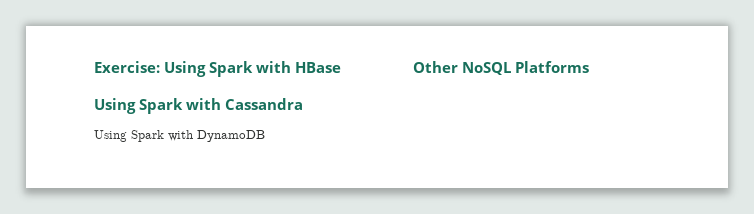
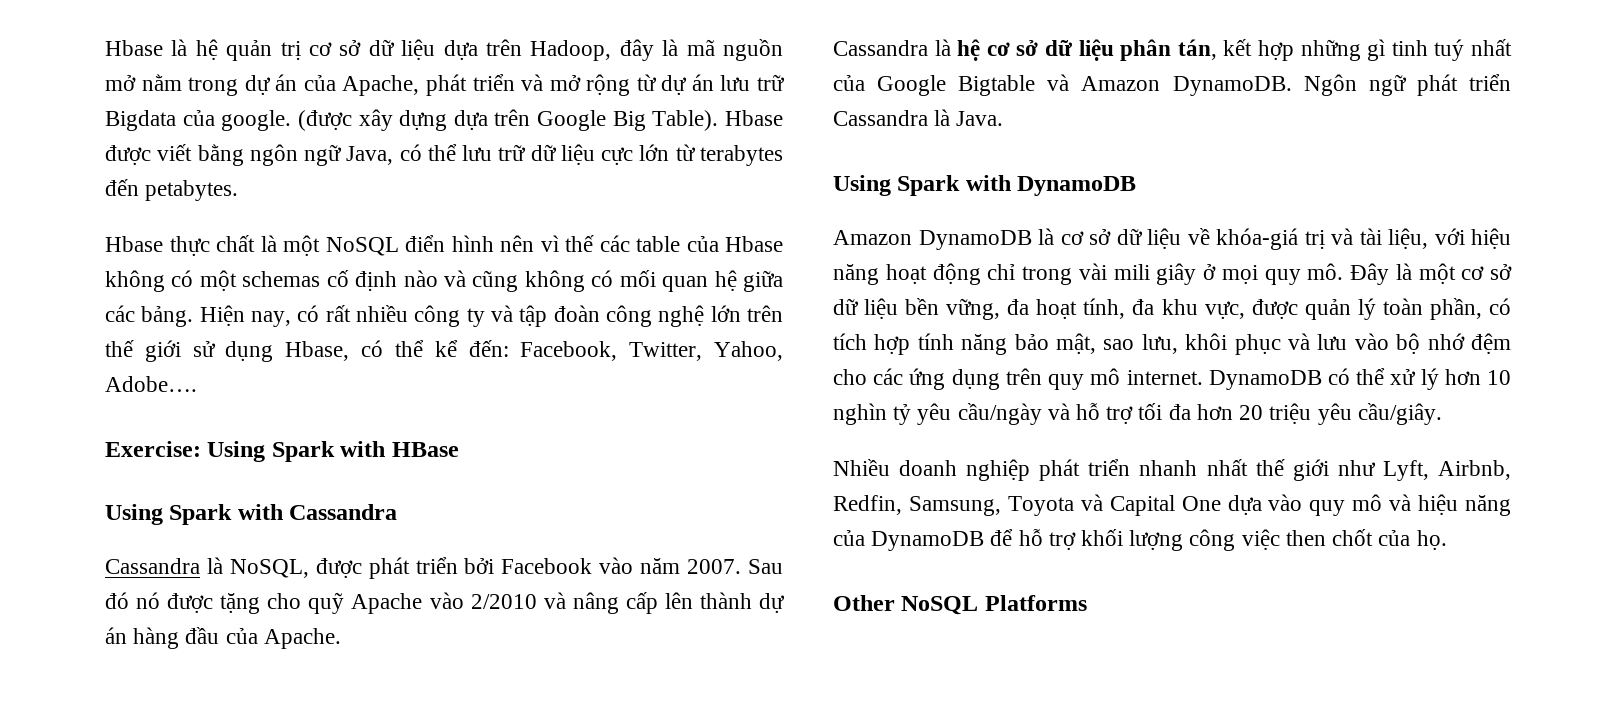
+ Hbase là hệ quản trị cơ sở dữ liệu dựa trên Hadoop, đây là mã nguồn mở nằm trong dự án của Apache, phát triển và mở rộng từ dự án lưu trữ Bigdata của google. (được xây dựng dựa trên Google Big Table). Hbase được viết bằng ngôn ngữ Java, có thể lưu trữ dữ liệu cực lớn từ terabytes đến petabytes.
+ Hbase thực chất là một NoSQL điển hình nên vì thế các table của Hbase không có một schemas cố định nào và cũng không có mối quan hệ giữa các bảng. Hiện nay, có rất nhiều công ty và tập đoàn công nghệ lớn trên thế giới sử dụng Hbase, có thể kể đến: Facebook, Twitter, Yahoo, Adobe….
+ Cassandra là NoSQL, được phát triển bởi Facebook vào năm 2007. Sau đó nó được tặng cho quỹ Apache vào 2/2010 và nâng cấp lên thành dự án hàng đầu của Apache.
+ Cassandra là hệ cơ sở dữ liệu phân tán, kết hợp những gì tinh tuý nhất của Google Bigtable và Amazon DynamoDB. Ngôn ngữ phát triển Cassandra là Java.
  Using Spark with DynamoDB
+ Amazon DynamoDB là cơ sở dữ liệu về khóa-giá trị và tài liệu, với hiệu năng hoạt động chỉ trong vài mili giây ở mọi quy mô. Đây là một cơ sở dữ liệu bền vững, đa hoạt tính, đa khu vực, được quản lý toàn phần, có tích hợp tính năng bảo mật, sao lưu, khôi phục và lưu vào bộ nhớ đệm cho các ứng dụng trên quy mô internet. DynamoDB có thể xử lý hơn 10 nghìn tỷ yêu cầu/ngày và hỗ trợ tối đa hơn 20 triệu yêu cầu/giây.
+ Nhiều doanh nghiệp phát triển nhanh nhất thế giới như Lyft, Airbnb, Redfin, Samsung, Toyota và Capital One dựa vào quy mô và hiệu năng của DynamoDB để hỗ trợ khối lượng công việc then chốt của họ.

